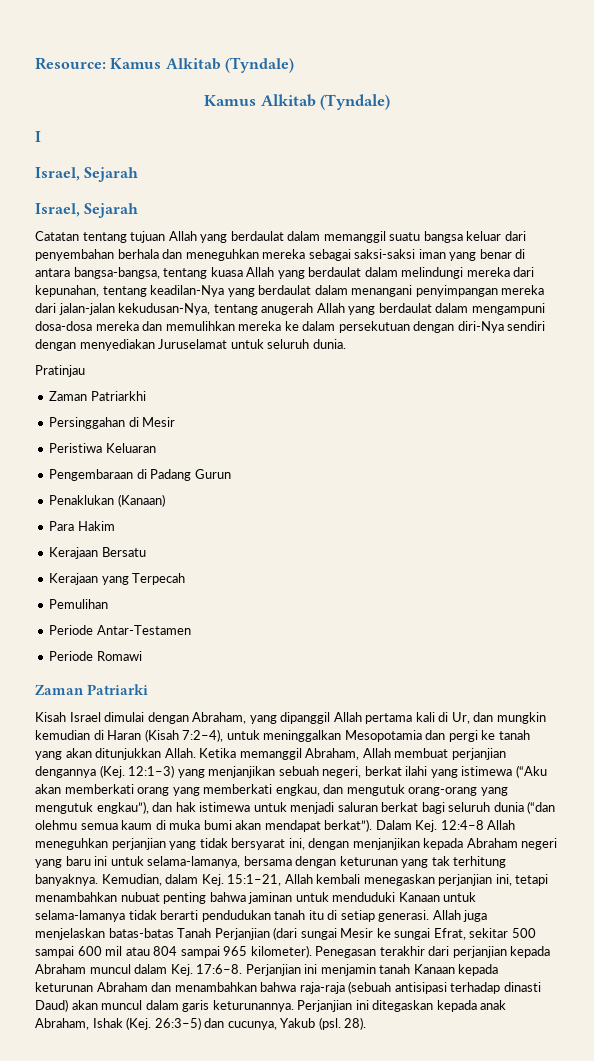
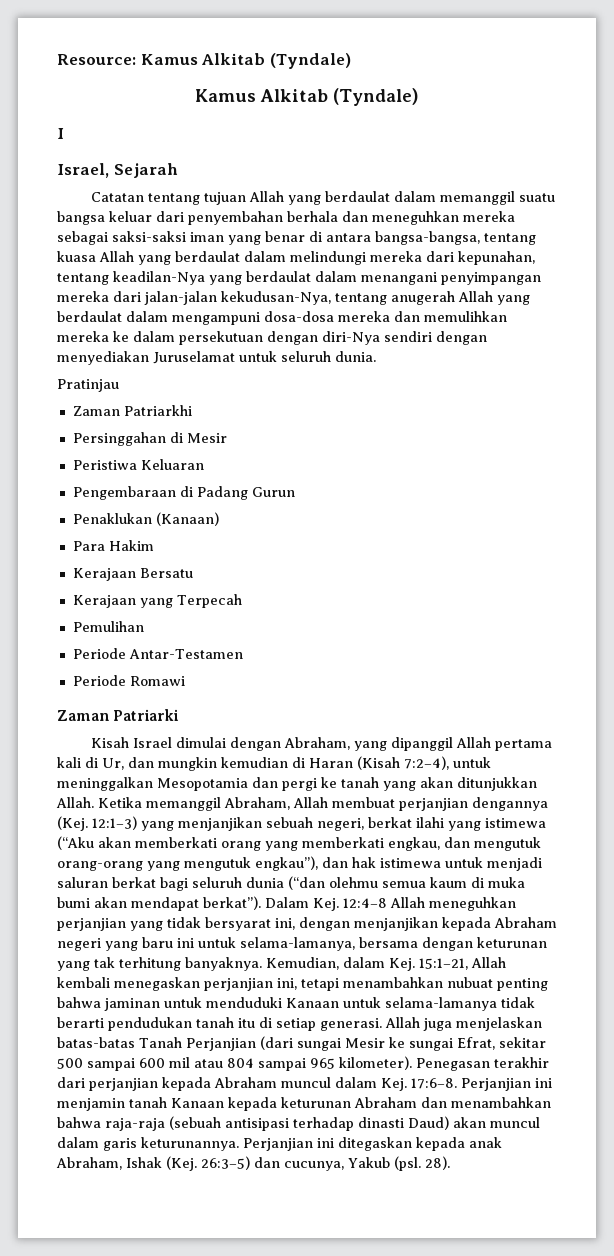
  I
- Israel, Sejarah

